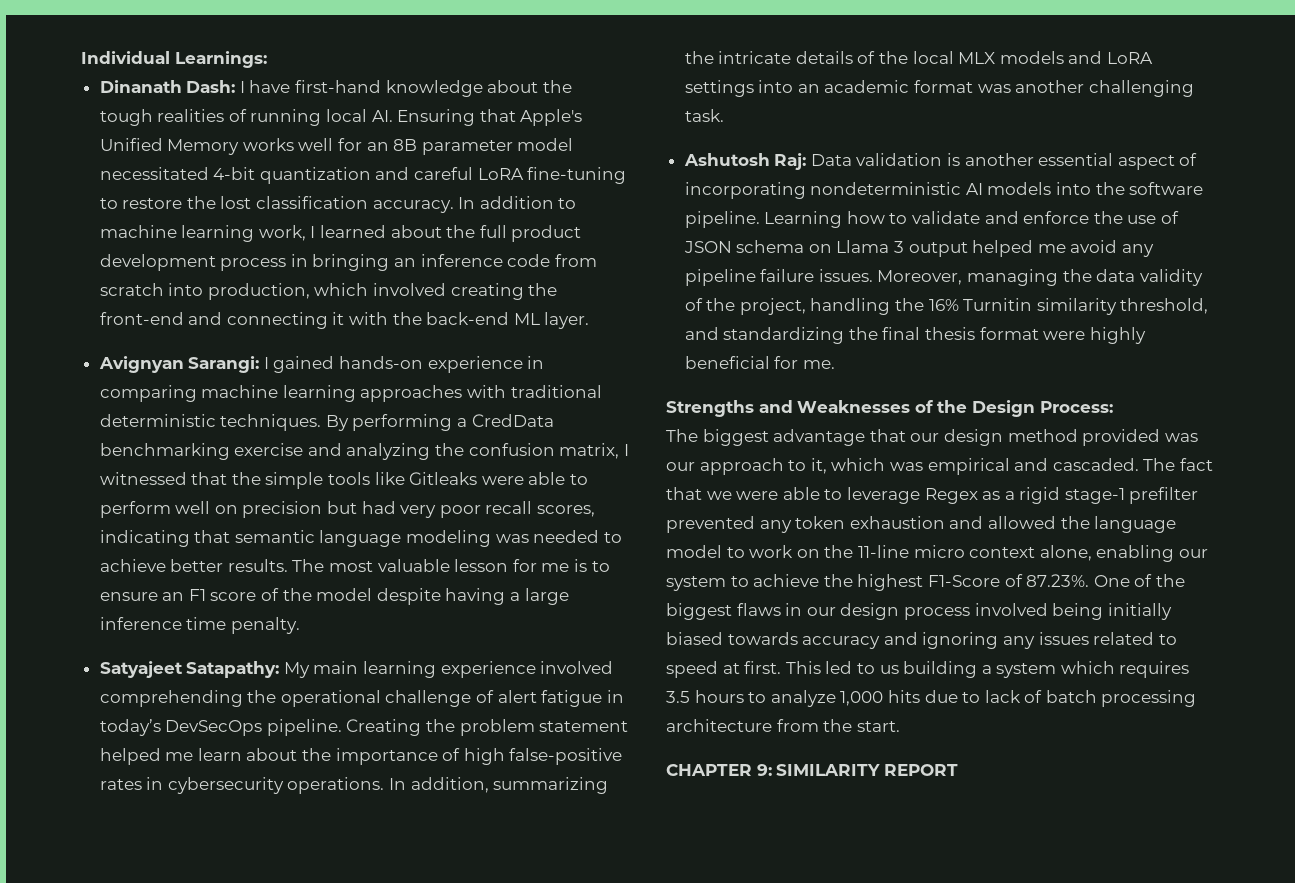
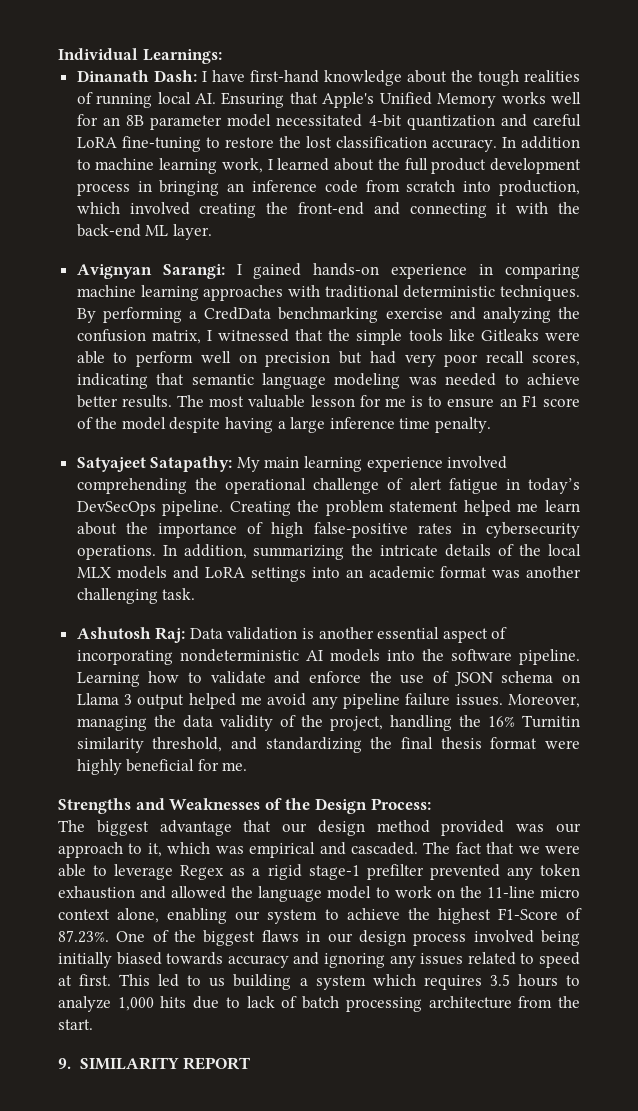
- CHAPTER 9: SIMILARITY REPORT
+ 9. SIMILARITY REPORT

